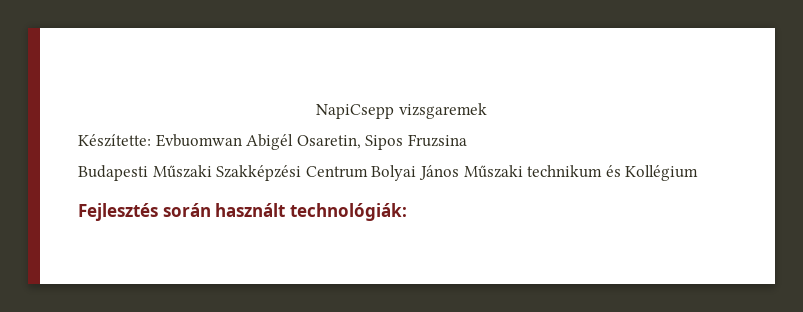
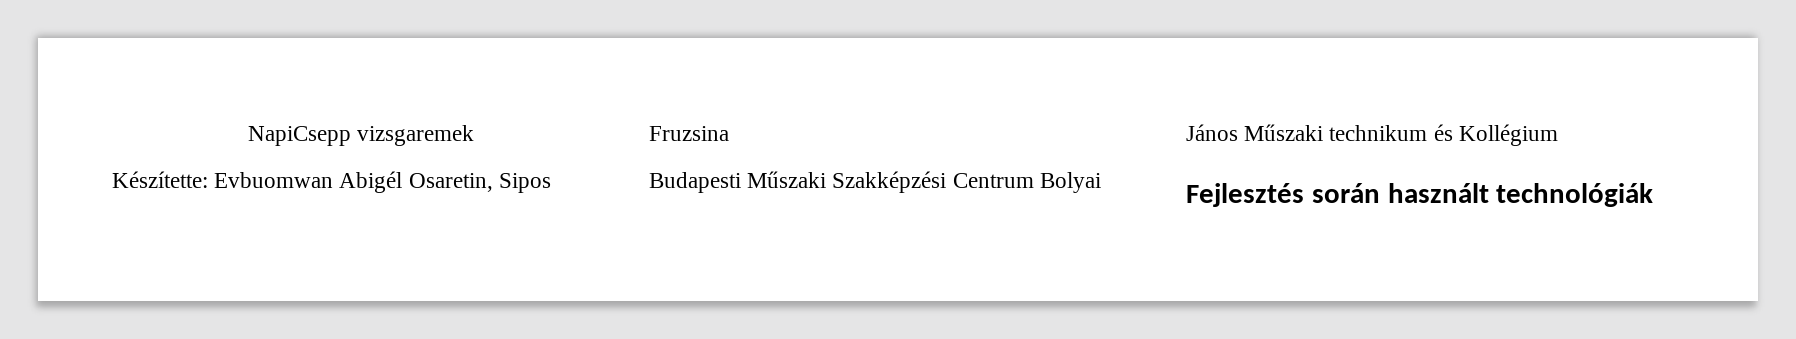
- Fejlesztés során használt technológiák:
+ Fejlesztés során használt technológiák

